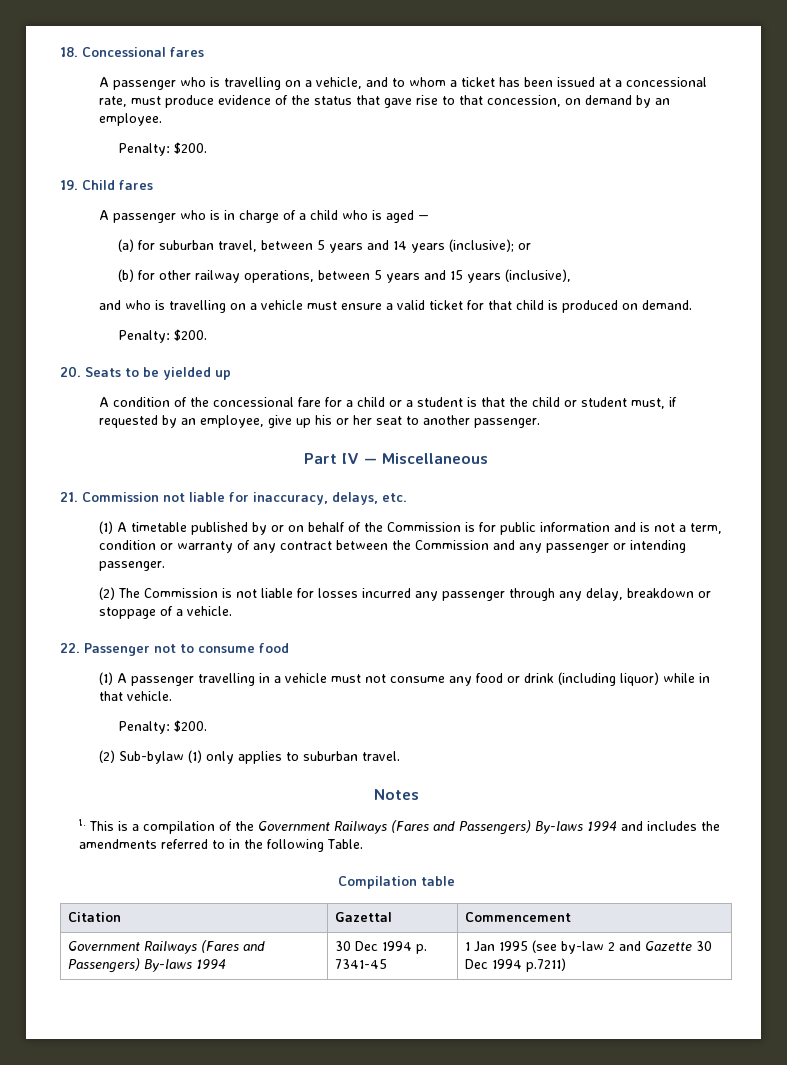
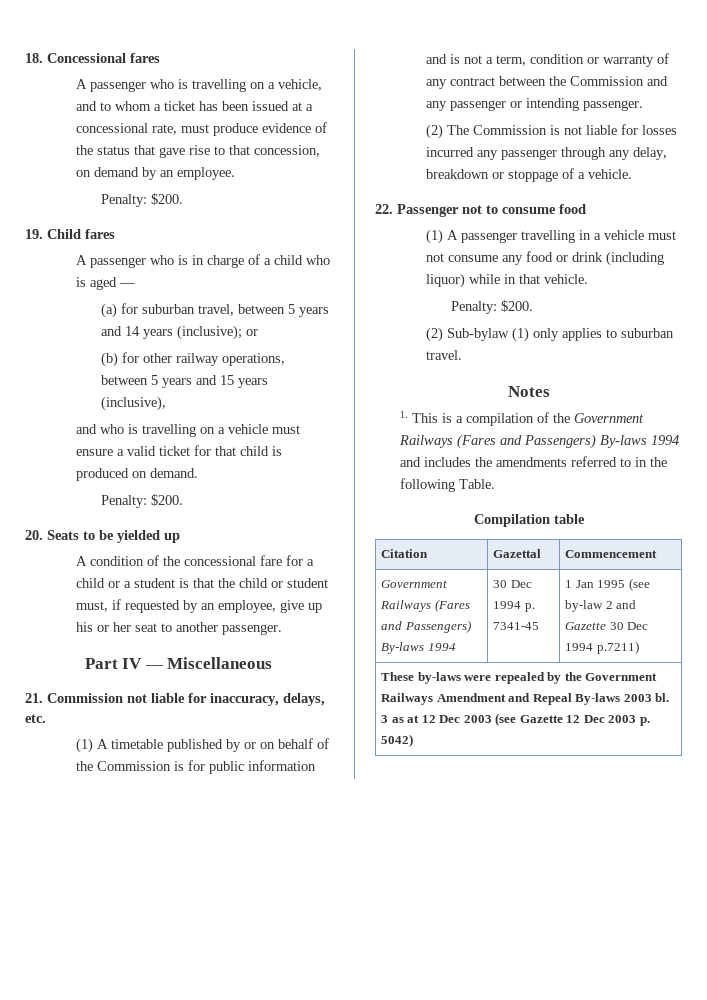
+ These by-laws were repealed by the Government Railways Amendment and Repeal By-laws 2003 bl. 3 as at 12 Dec 2003 (see Gazette 12 Dec 2003 p. 5042)

